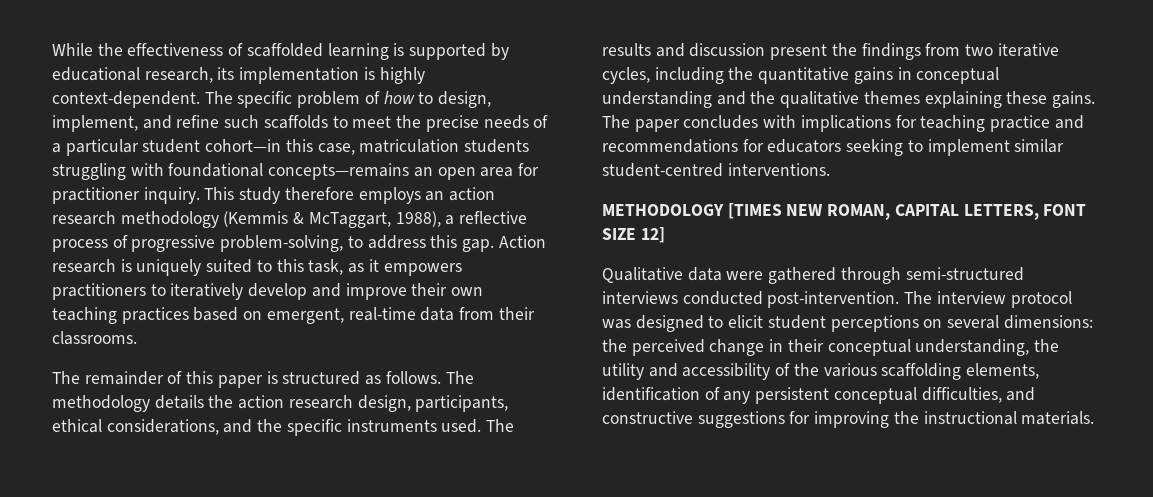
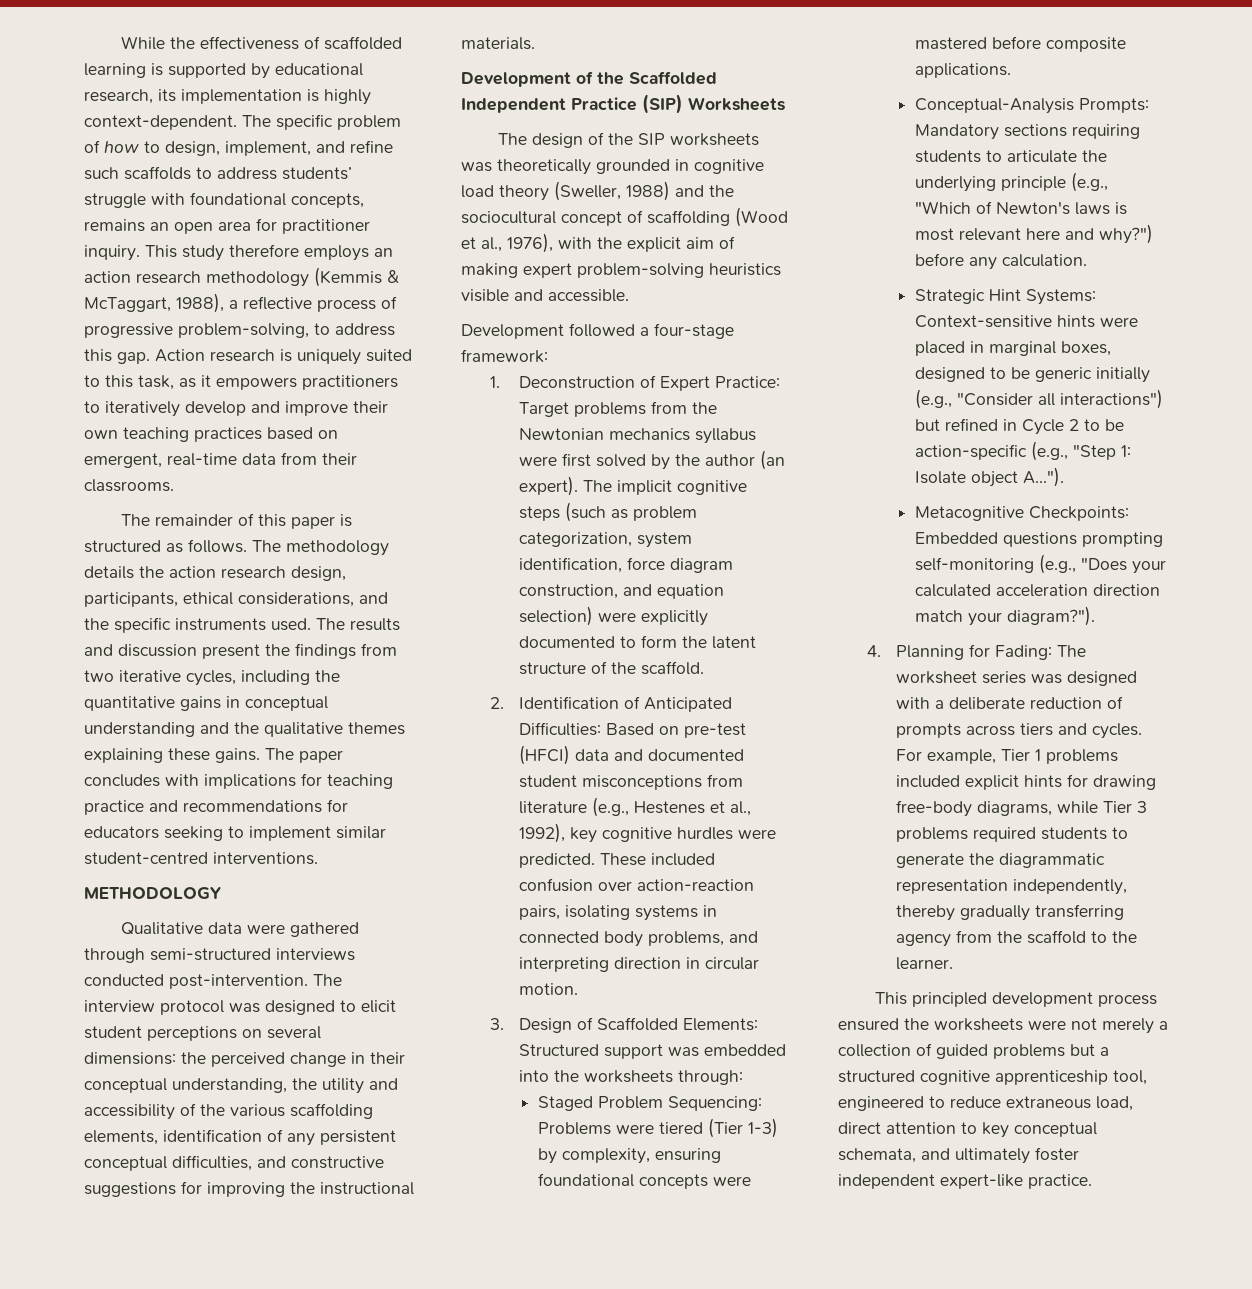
- The specific problem of how to design, implement, and refine such scaffolds to meet the precise needs of a particular student cohort—in this case, matriculation students struggling with foundational concepts—remains an open area for practitioner inquiry.
+ The specific problem of how to design, implement, and refine such scaffolds to address students’ struggle with foundational concepts, remains an open area for practitioner inquiry.
- METHODOLOGY [TIMES NEW ROMAN, CAPITAL LETTERS, FONT SIZE 12]
+ METHODOLOGY
+ Development of the Scaffolded Independent Practice (SIP) Worksheets
+ The design of the SIP worksheets was theoretically grounded in cognitive load theory (Sweller, 1988) and the sociocultural concept of scaffolding (Wood et al., 1976), with the explicit aim of making expert problem-solving heuristics visible and accessible.
+ Development followed a four-stage framework:
+ 1. Deconstruction of Expert Practice: Target problems from the Newtonian mechanics syllabus were first solved by the author (an expert). The implicit cognitive steps (such as problem categorization, system identification, force diagram construction, and equation selection) were explicitly documented to form the latent structure of the scaffold.
+ 2. Identification of Anticipated Difficulties: Based on pre-test (HFCI) data and documented student misconceptions from literature (e.g., Hestenes et al., 1992), key cognitive hurdles were predicted. These included confusion over action-reaction pairs, isolating systems in connected body problems, and interpreting direction in circular motion.
+ 3. Design of Scaffolded Elements: Structured support was embedded into the worksheets through:
+ Staged Problem Sequencing: Problems were tiered (Tier 1-3) by complexity, ensuring foundational concepts were mastered before composite applications.
+ Conceptual-Analysis Prompts: Mandatory sections requiring students to articulate the underlying principle (e.g., "Which of Newton's laws is most relevant here and why?") before any calculation.
+ Strategic Hint Systems: Context-sensitive hints were placed in marginal boxes, designed to be generic initially (e.g., "Consider all interactions") but refined in Cycle 2 to be action-specific (e.g., "Step 1: Isolate object A...").
+ Metacognitive Checkpoints: Embedded questions prompting self-monitoring (e.g., "Does your calculated acceleration direction match your diagram?").
+ 4. Planning for Fading: The worksheet series was designed with a deliberate reduction of prompts across tiers and cycles. For example, Tier 1 problems included explicit hints for drawing free-body diagrams, while Tier 3 problems required students to generate the diagrammatic representation independently, thereby gradually transferring agency from the scaffold to the learner.
+ This principled development process ensured the worksheets were not merely a collection of guided problems but a structured cognitive apprenticeship tool, engineered to reduce extraneous load, direct attention to key conceptual schemata, and ultimately foster independent expert-like practice.

